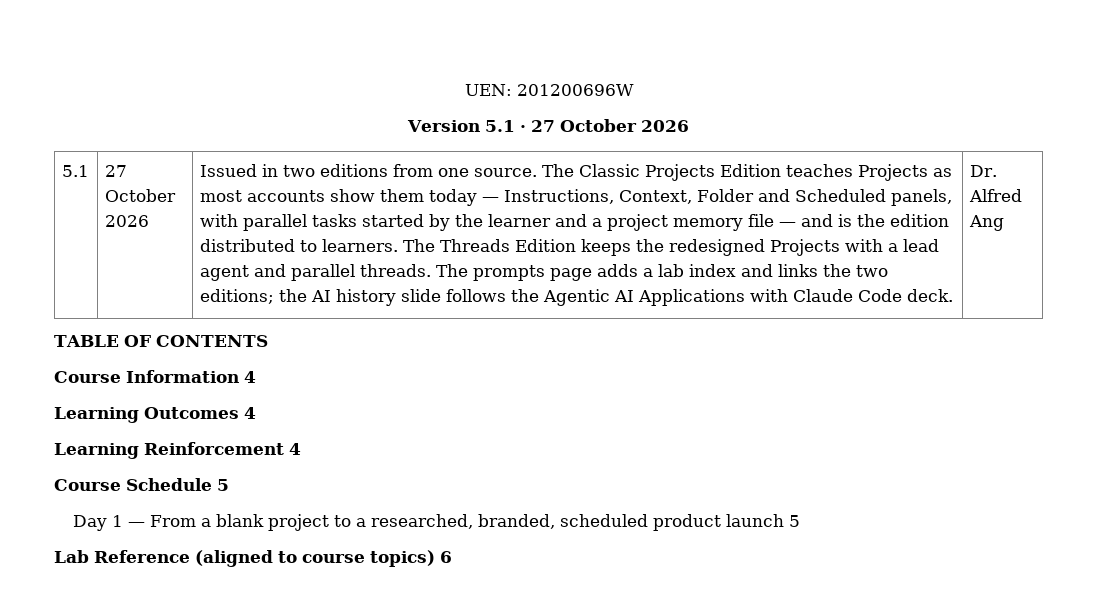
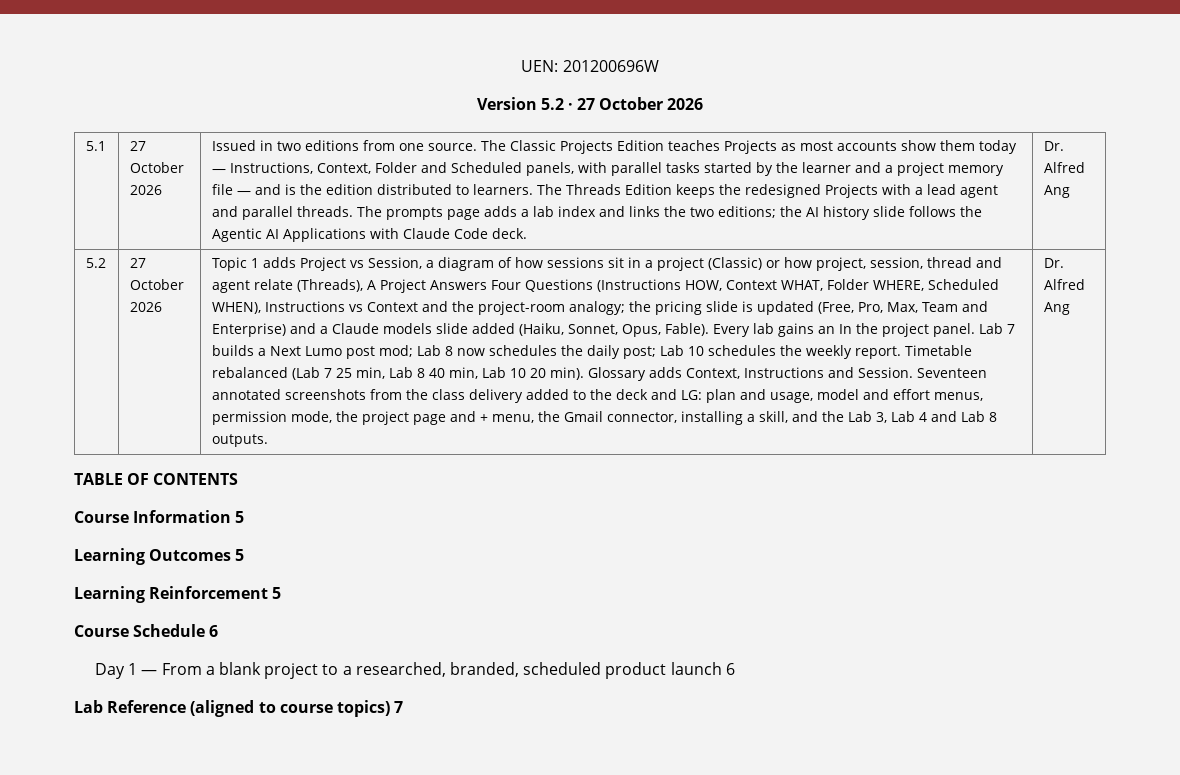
- Version 5.1 · 27 October 2026
+ Version 5.2 · 27 October 2026
+ 5.2 | 27 October 2026 | Topic 1 adds Project vs Session, a diagram of how sessions sit in a project (Classic) or how project, session, thread and agent relate (Threads), A Project Answers Four Questions (Instructions HOW, Context WHAT, Folder WHERE, Scheduled WHEN), Instructions vs Context and the project-room analogy; the pricing slide is updated (Free, Pro, Max, Team and Enterprise) and a Claude models slide added (Haiku, Sonnet, Opus, Fable). Every lab gains an In the project panel. Lab 7 builds a Next Lumo post mod; Lab 8 now schedules the daily post; Lab 10 schedules the weekly report. Timetable rebalanced (Lab 7 25 min, Lab 8 40 min, Lab 10 20 min). Glossary adds Context, Instructions and Session. Seventeen annotated screenshots from the class delivery added to the deck and LG: plan and usage, model and effort menus, permission mode, the project page and + menu, the Gmail connector, installing a skill, and the Lab 3, Lab 4 and Lab 8 outputs. | Dr. Alfred Ang
- Course Information 4
+ Course Information 5
- Learning Outcomes 4
+ Learning Outcomes 5
- Learning Reinforcement 4
+ Learning Reinforcement 5
- Course Schedule 5
+ Course Schedule 6
- Day 1 — From a blank project to a researched, branded, scheduled product launch 5
+ Day 1 — From a blank project to a researched, branded, scheduled product launch 6
- Lab Reference (aligned to course topics) 6
+ Lab Reference (aligned to course topics) 7

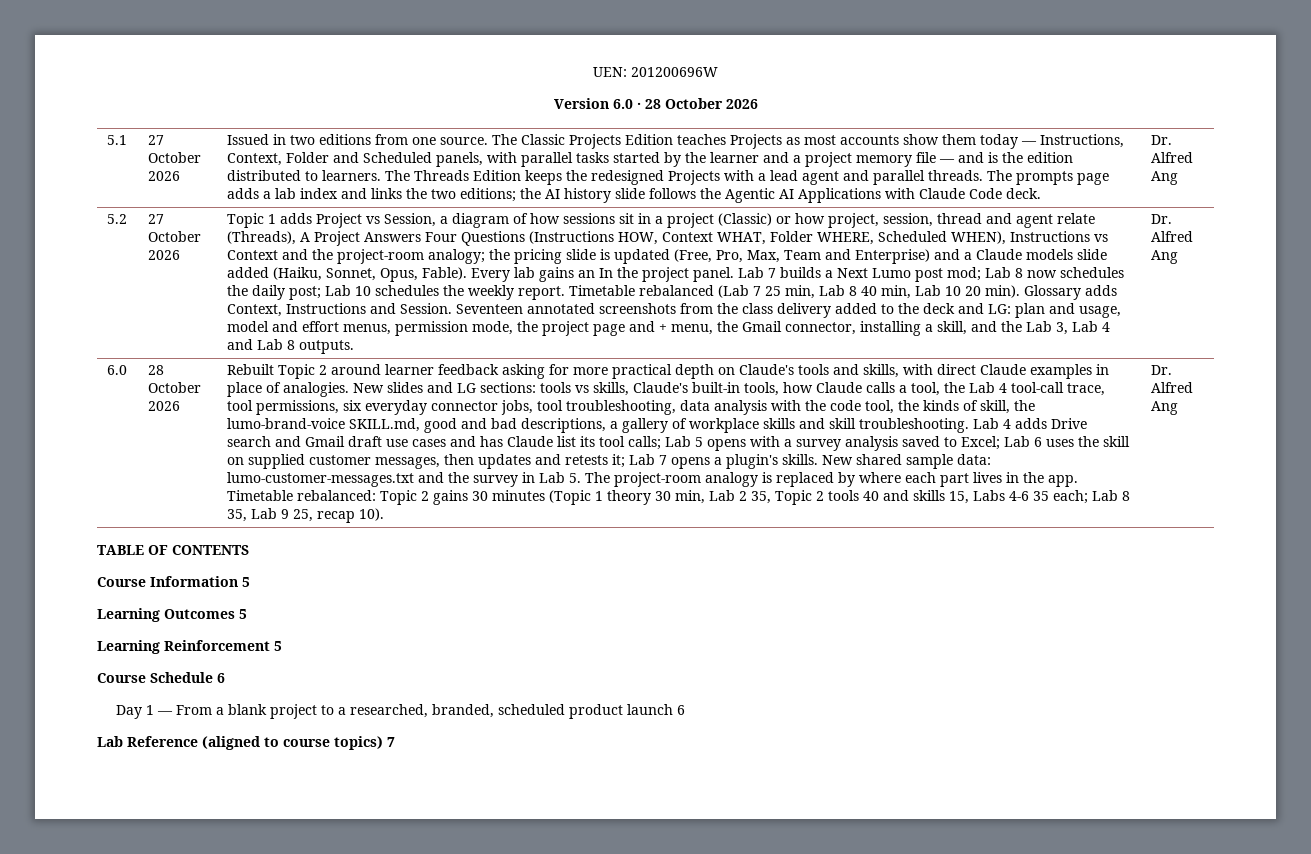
- Version 5.2 · 27 October 2026
+ Version 6.0 · 28 October 2026
+ 6.0 | 28 October 2026 | Rebuilt Topic 2 around learner feedback asking for more practical depth on Claude's tools and skills, with direct Claude examples in place of analogies. New slides and LG sections: tools vs skills, Claude's built-in tools, how Claude calls a tool, the Lab 4 tool-call trace, tool permissions, six everyday connector jobs, tool troubleshooting, data analysis with the code tool, the kinds of skill, the lumo-brand-voice SKILL.md, good and bad descriptions, a gallery of workplace skills and skill troubleshooting. Lab 4 adds Drive search and Gmail draft use cases and has Claude list its tool calls; Lab 5 opens with a survey analysis saved to Excel; Lab 6 uses the skill on supplied customer messages, then updates and retests it; Lab 7 opens a plugin's skills. New shared sample data: lumo-customer-messages.txt and the survey in Lab 5. The project-room analogy is replaced by where each part lives in the app. Timetable rebalanced: Topic 2 gains 30 minutes (Topic 1 theory 30 min, Lab 2 35, Topic 2 tools 40 and skills 15, Labs 4-6 35 each; Lab 8 35, Lab 9 25, recap 10). | Dr. Alfred Ang

